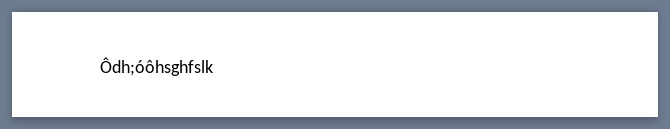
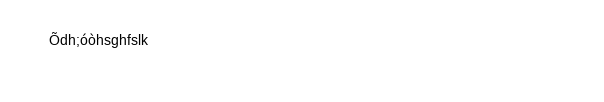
- Ôdh;óôhsghfslk
+ Õdh;óòhsghfslk

